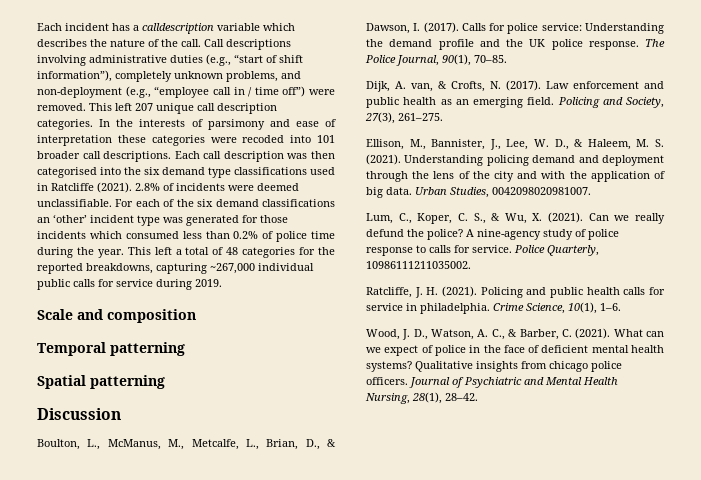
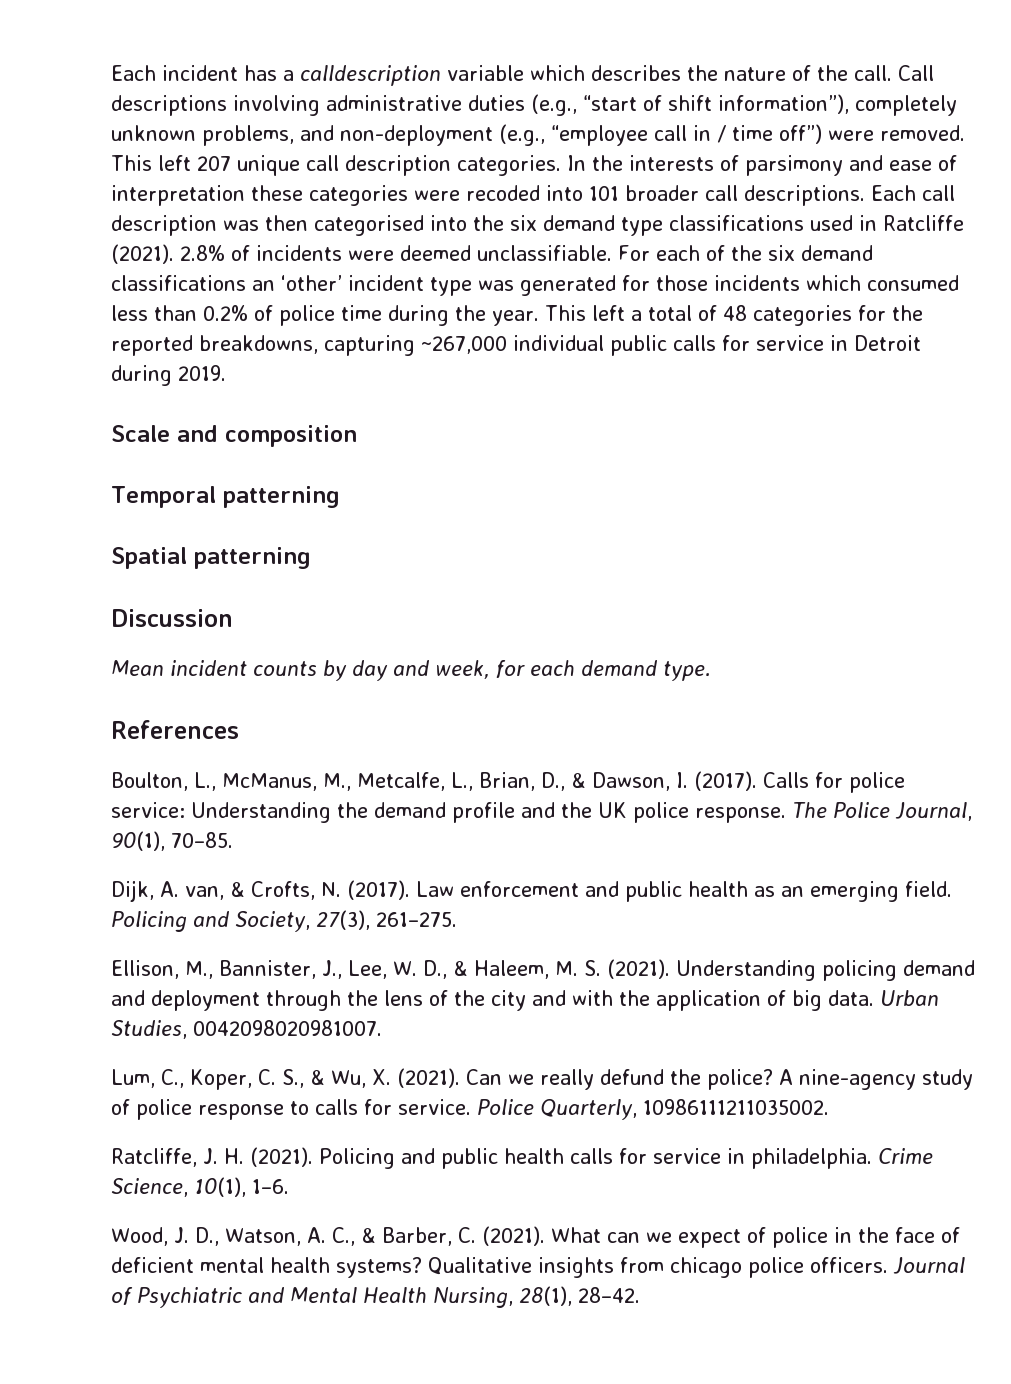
- This left a total of 48 categories for the reported breakdowns, capturing ~267,000 individual public calls for service during 2019.
+ This left a total of 48 categories for the reported breakdowns, capturing ~267,000 individual public calls for service in Detroit during 2019.
+ Mean incident counts by day and week, for each demand type.
+ References

